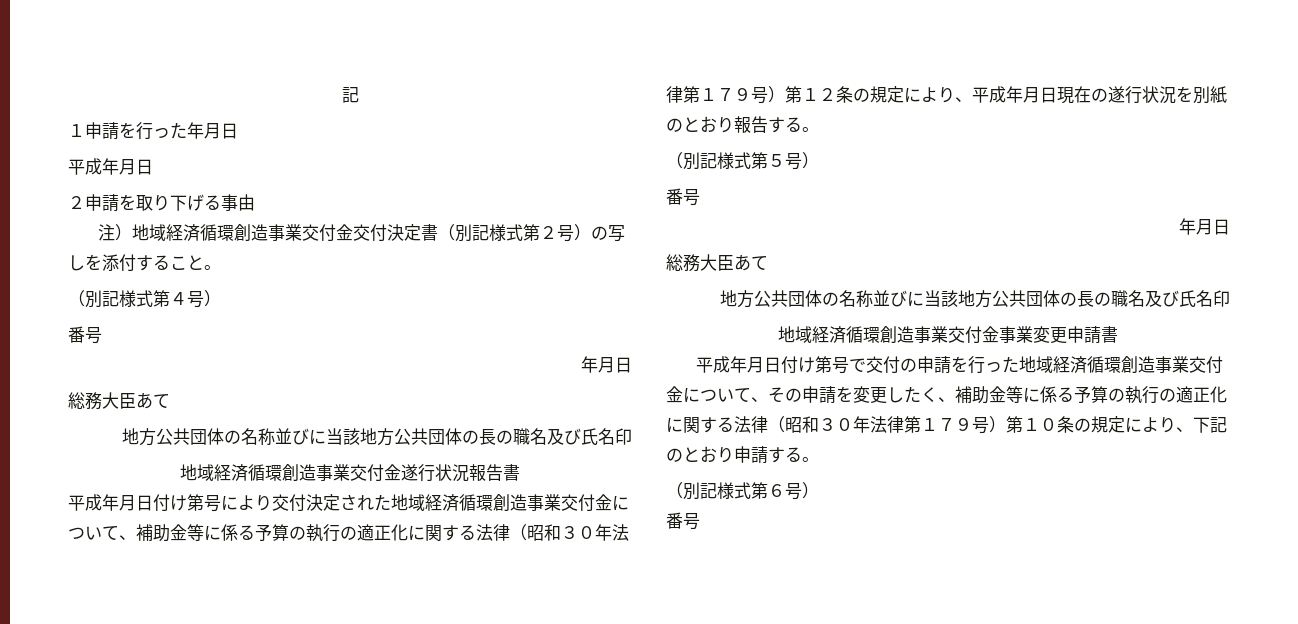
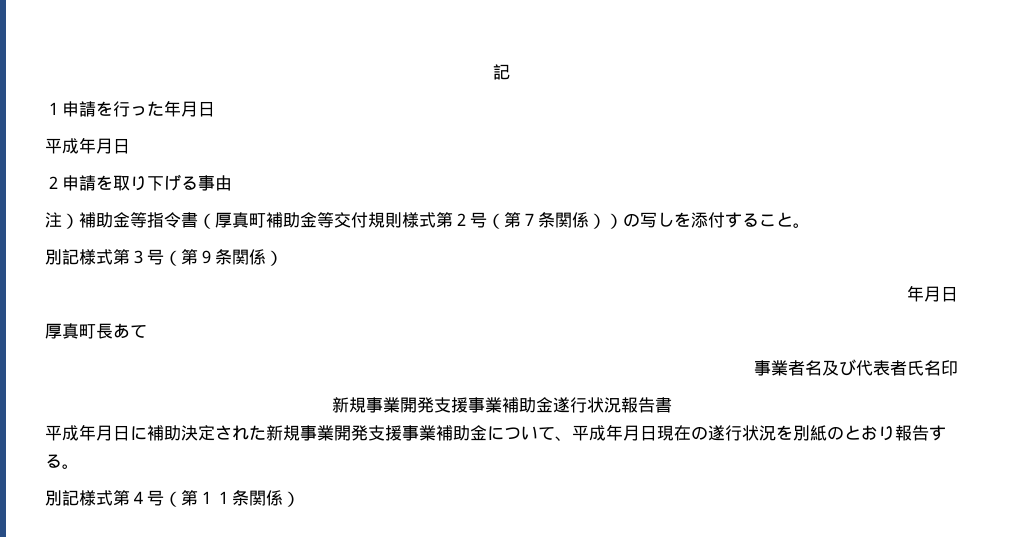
- 注）地域経済循環創造事業交付金交付決定書（別記様式第２号）の写しを添付すること。
+ 注）補助金等指令書（厚真町補助金等交付規則様式第２号（第７条関係））の写しを添付すること。
- （別記様式第４号）
- 番号
+ 別記様式第３号（第９条関係）
  年月日
- 総務大臣あて
- 地方公共団体の名称並びに当該地方公共団体の長の職名及び氏名印
- 地域経済循環創造事業交付金遂行状況報告書
+ 厚真町長あて
+ 事業者名及び代表者氏名印
+ 新規事業開発支援事業補助金遂行状況報告書
- 平成年月日付け第号により交付決定された地域経済循環創造事業交付金について、補助金等に係る予算の執行の適正化に関する法律（昭和３０年法律第１７９号）第１２条の規定により、平成年月日現在の遂行状況を別紙のとおり報告する。
+ 平成年月日に補助決定された新規事業開発支援事業補助金について、平成年月日現在の遂行状況を別紙のとおり報告する。
- （別記様式第５号）
- 番号
- 年月日
- 総務大臣あて
- 地方公共団体の名称並びに当該地方公共団体の長の職名及び氏名印
- 地域経済循環創造事業交付金事業変更申請書
- 平成年月日付け第号で交付の申請を行った地域経済循環創造事業交付金について、その申請を変更したく、補助金等に係る予算の執行の適正化に関する法律（昭和３０年法律第１７９号）第１０条の規定により、下記のとおり申請する。
- （別記様式第６号）
- 番号
+ 別記様式第４号（第１１条関係）

